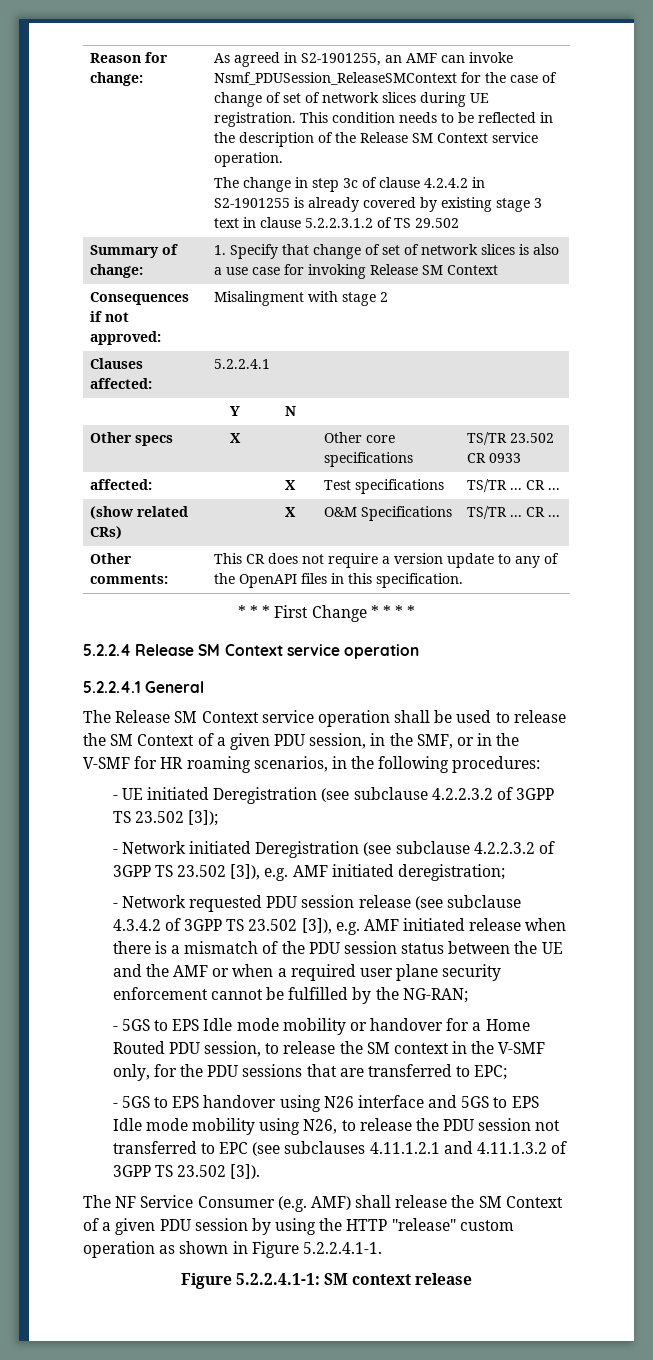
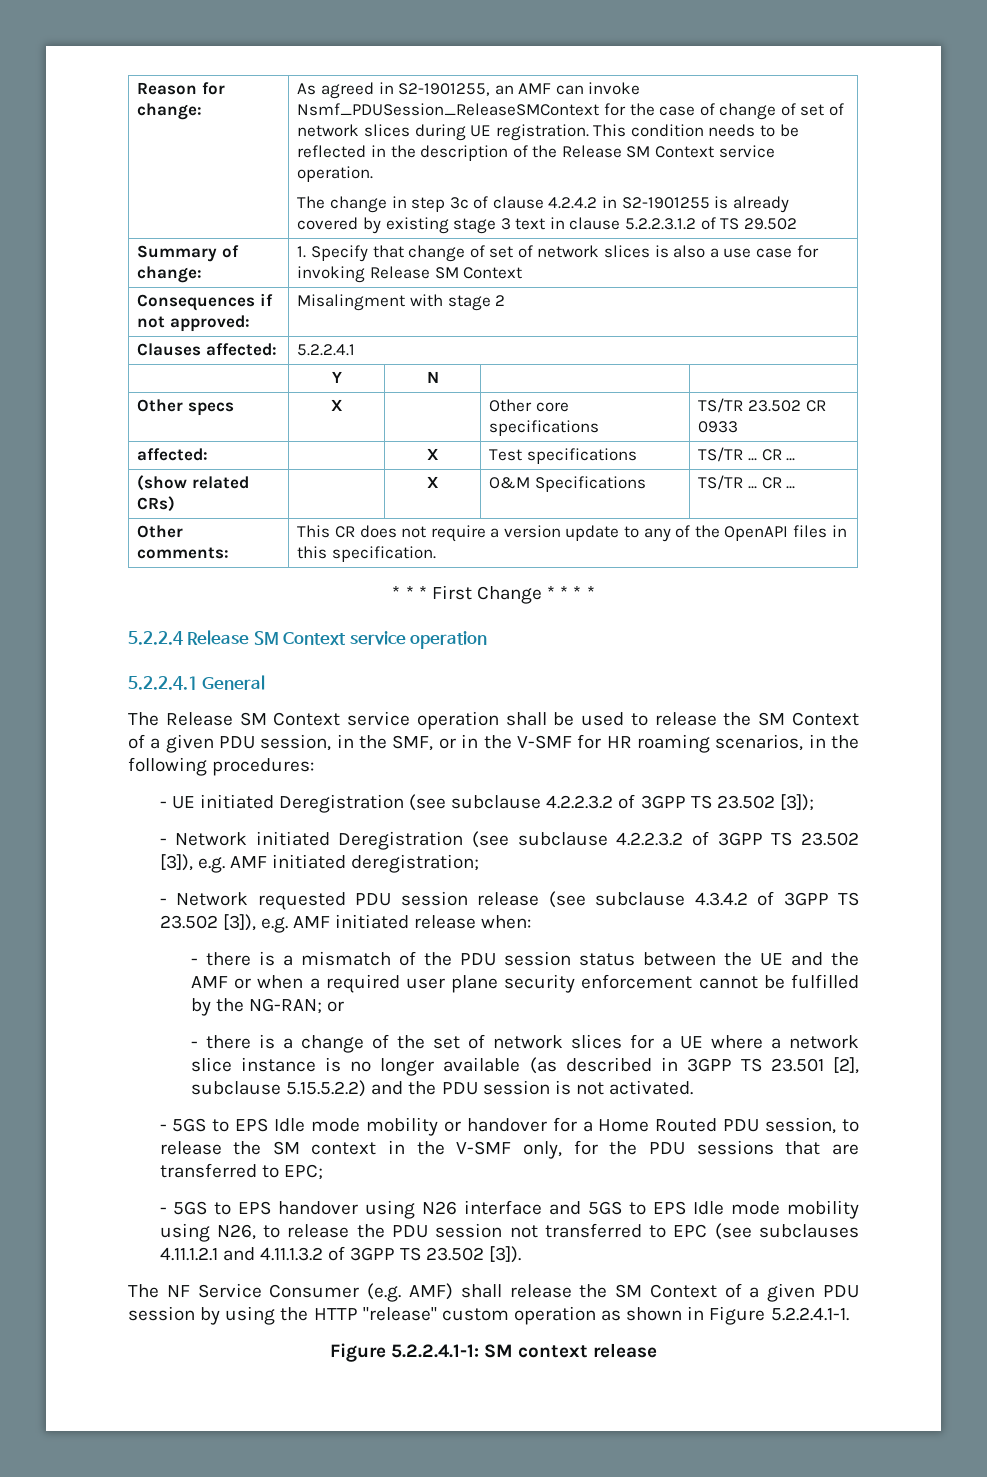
- - Network requested PDU session release (see subclause 4.3.4.2 of 3GPP TS 23.502 [3]), e.g. AMF initiated release when there is a mismatch of the PDU session status between the UE and the AMF or when a required user plane security enforcement cannot be fulfilled by the NG-RAN;
+ - Network requested PDU session release (see subclause 4.3.4.2 of 3GPP TS 23.502 [3]), e.g. AMF initiated release when:
+ - there is a mismatch of the PDU session status between the UE and the AMF or when a required user plane security enforcement cannot be fulfilled by the NG-RAN; or
+ - there is a change of the set of network slices for a UE where a network slice instance is no longer available (as described in 3GPP TS 23.501 [2], subclause 5.15.5.2.2) and the PDU session is not activated.

